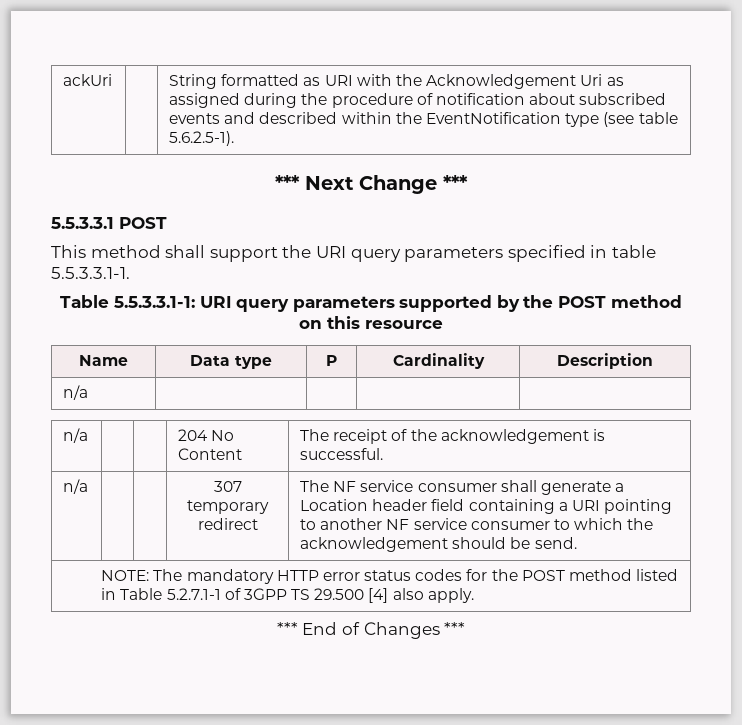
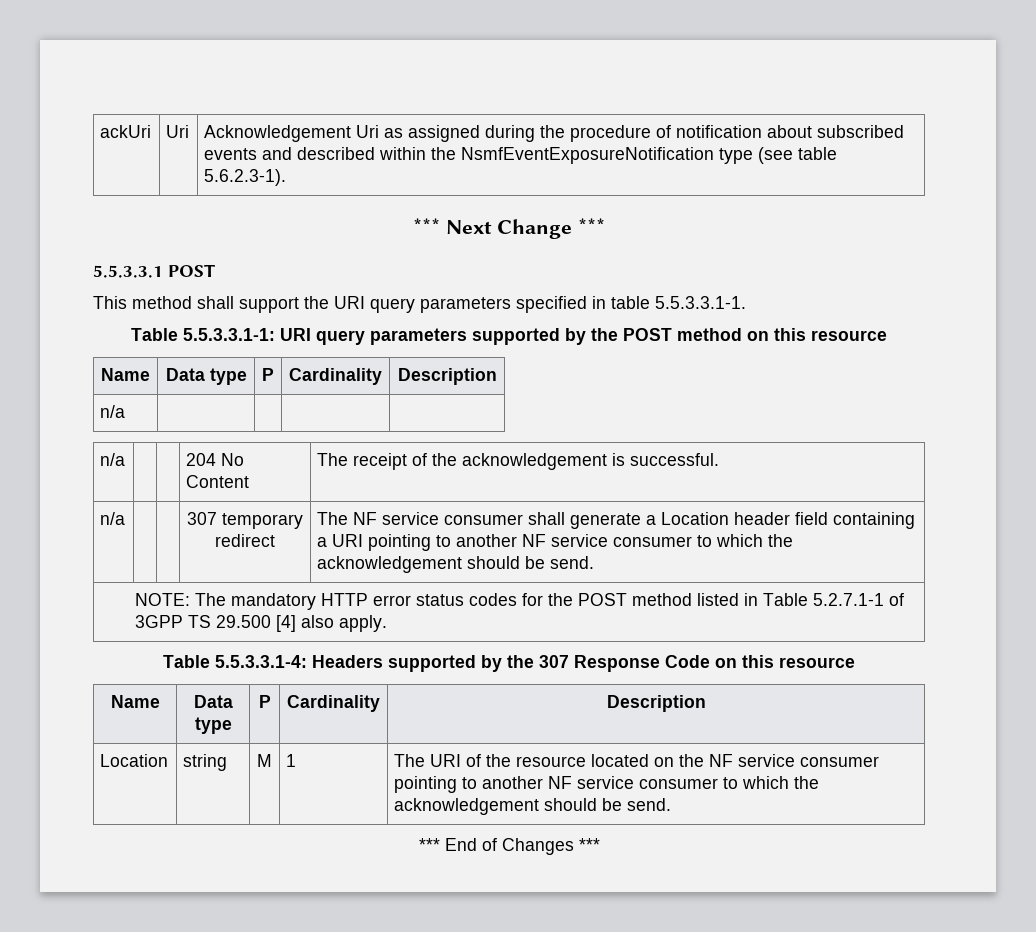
- ackUri | | String formatted as URI with the Acknowledgement Uri as assigned during the procedure of notification about subscribed events and described within the EventNotification type (see table 5.6.2.5-1).
+ ackUri | Uri | Acknowledgement Uri as assigned during the procedure of notification about subscribed events and described within the NsmfEventExposureNotification type (see table 5.6.2.3-1).
+ Table 5.5.3.3.1-4: Headers supported by the 307 Response Code on this resource
+ Name | Data type | P | Cardinality | Description
+ Location | string | M | 1 | The URI of the resource located on the NF service consumer pointing to another NF service consumer to which the acknowledgement should be send.

